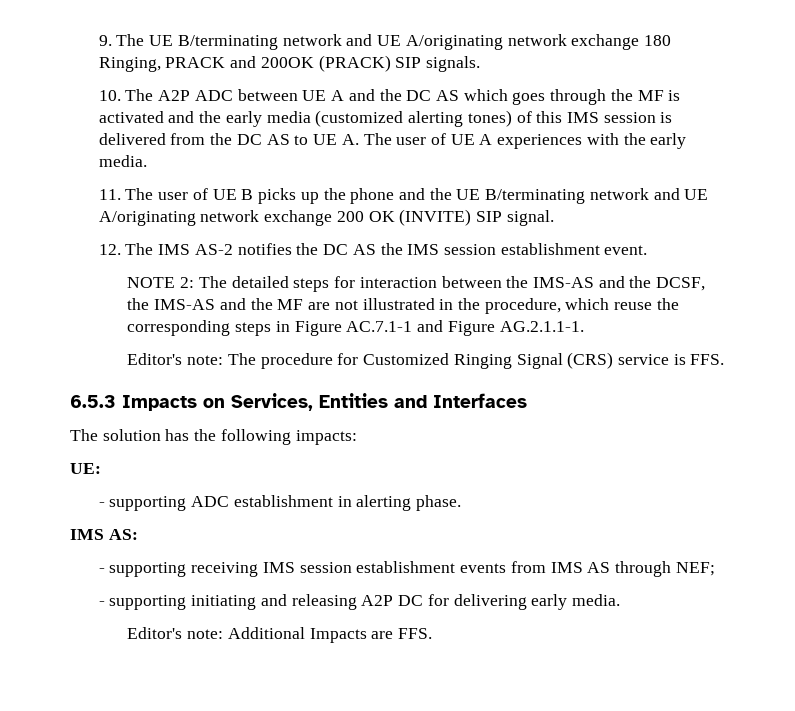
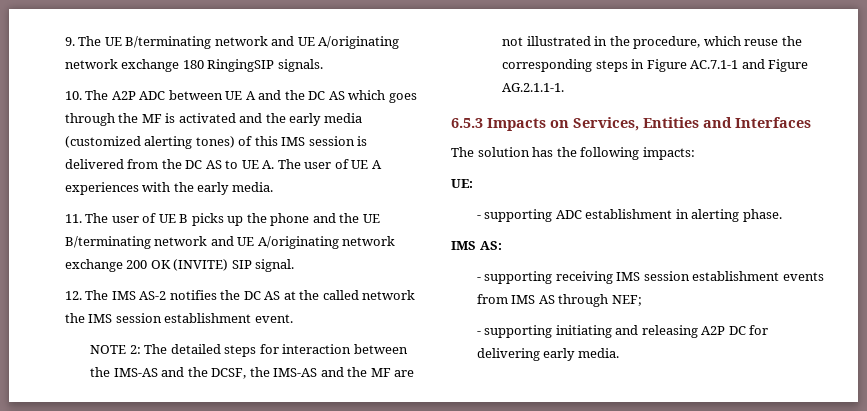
- 9. The UE B/terminating network and UE A/originating network exchange 180 Ringing, PRACK and 200OK (PRACK) SIP signals.
+ 9. The UE B/terminating network and UE A/originating network exchange 180 RingingSIP signals.
- 12. The IMS AS-2 notifies the DC AS the IMS session establishment event.
+ 12. The IMS AS-2 notifies the DC AS at the called network the IMS session establishment event.
- Editor's note: The procedure for Customized Ringing Signal (CRS) service is FFS.
- Editor's note: Additional Impacts are FFS.

